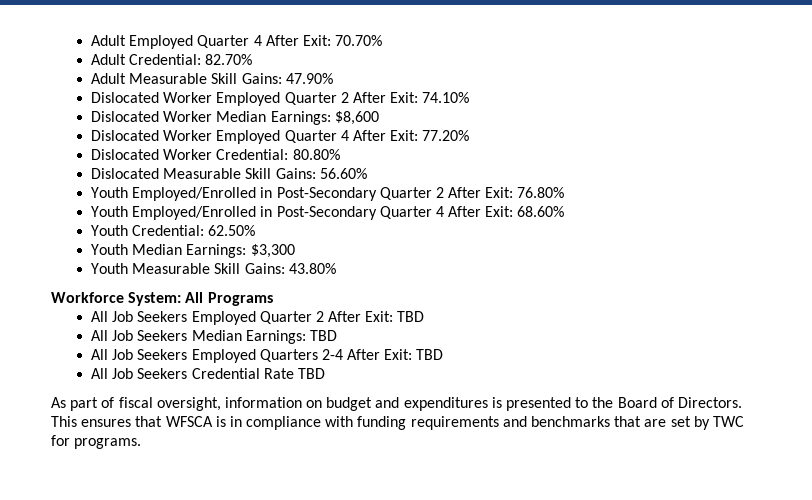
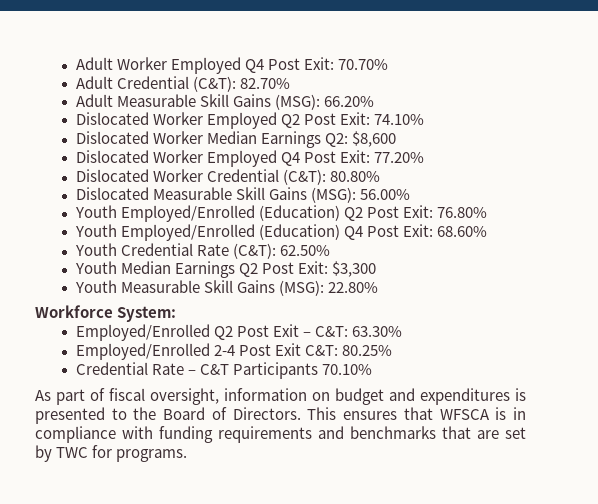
- Adult Employed Quarter 4 After Exit: 70.70%
+ Adult Worker Employed Q4 Post Exit: 70.70%
- Adult Credential: 82.70%
+ Adult Credential (C&T): 82.70%
- Adult Measurable Skill Gains: 47.90%
- Dislocated Worker Employed Quarter 2 After Exit: 74.10%
+ Adult Measurable Skill Gains (MSG): 66.20%
+ Dislocated Worker Employed Q2 Post Exit: 74.10%
- Dislocated Worker Median Earnings: $8,600
+ Dislocated Worker Median Earnings Q2: $8,600
- Dislocated Worker Employed Quarter 4 After Exit: 77.20%
+ Dislocated Worker Employed Q4 Post Exit: 77.20%
- Dislocated Worker Credential: 80.80%
+ Dislocated Worker Credential (C&T): 80.80%
- Dislocated Measurable Skill Gains: 56.60%
- Youth Employed/Enrolled in Post-Secondary Quarter 2 After Exit: 76.80%
+ Dislocated Measurable Skill Gains (MSG): 56.00%
+ Youth Employed/Enrolled (Education) Q2 Post Exit: 76.80%
- Youth Employed/Enrolled in Post-Secondary Quarter 4 After Exit: 68.60%
+ Youth Employed/Enrolled (Education) Q4 Post Exit: 68.60%
- Youth Credential: 62.50%
+ Youth Credential Rate (C&T): 62.50%
- Youth Median Earnings: $3,300
+ Youth Median Earnings Q2 Post Exit: $3,300
- Youth Measurable Skill Gains: 43.80%
+ Youth Measurable Skill Gains (MSG): 22.80%
- Workforce System: All Programs
- All Job Seekers Employed Quarter 2 After Exit: TBD
- All Job Seekers Median Earnings: TBD
- All Job Seekers Employed Quarters 2-4 After Exit: TBD
- All Job Seekers Credential Rate TBD
+ Workforce System:
+ Employed/Enrolled Q2 Post Exit – C&T: 63.30%
+ Employed/Enrolled 2-4 Post Exit C&T: 80.25%
+ Credential Rate – C&T Participants 70.10%

